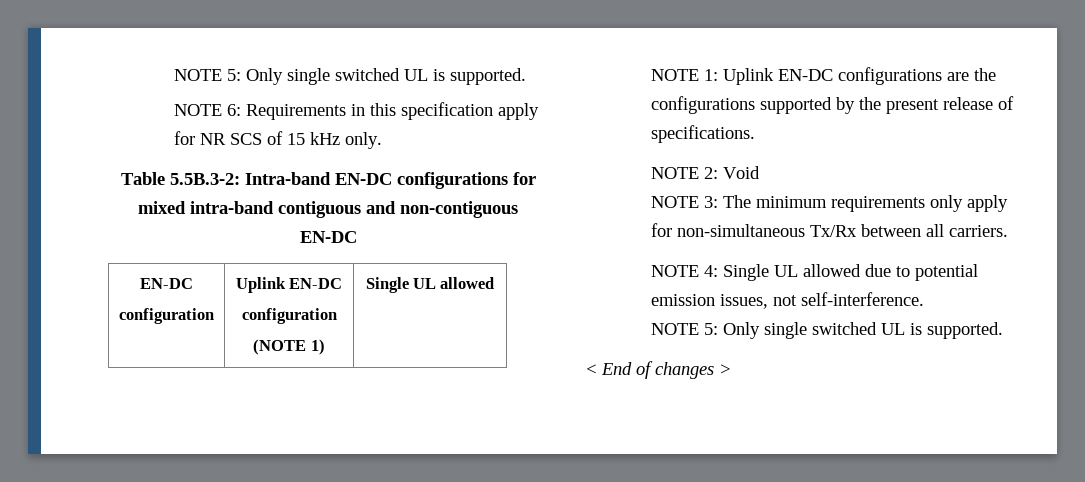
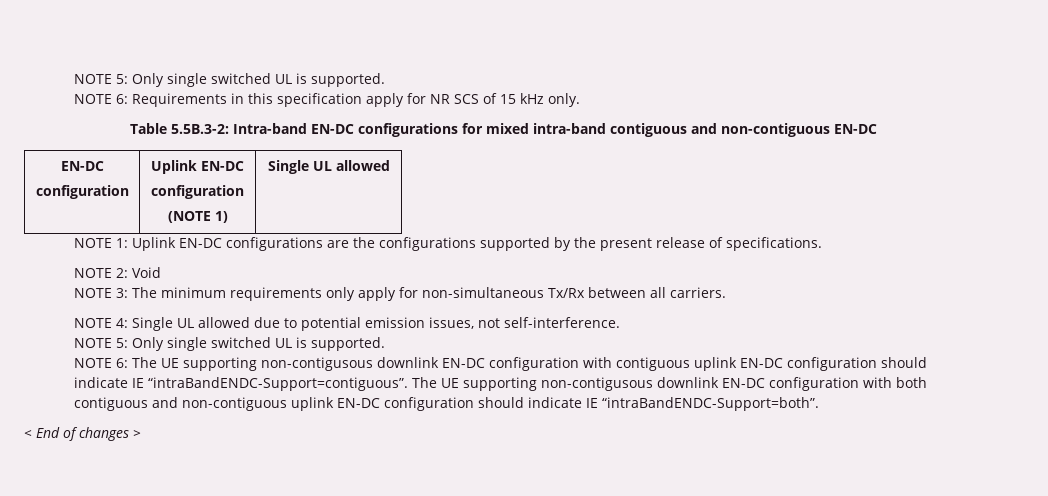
+ NOTE 6: The UE supporting non-contigusous downlink EN-DC configuration with contiguous uplink EN-DC configuration should indicate IE “intraBandENDC-Support=contiguous”. The UE supporting non-contigusous downlink EN-DC configuration with both contiguous and non-contiguous uplink EN-DC configuration should indicate IE “intraBandENDC-Support=both”.

